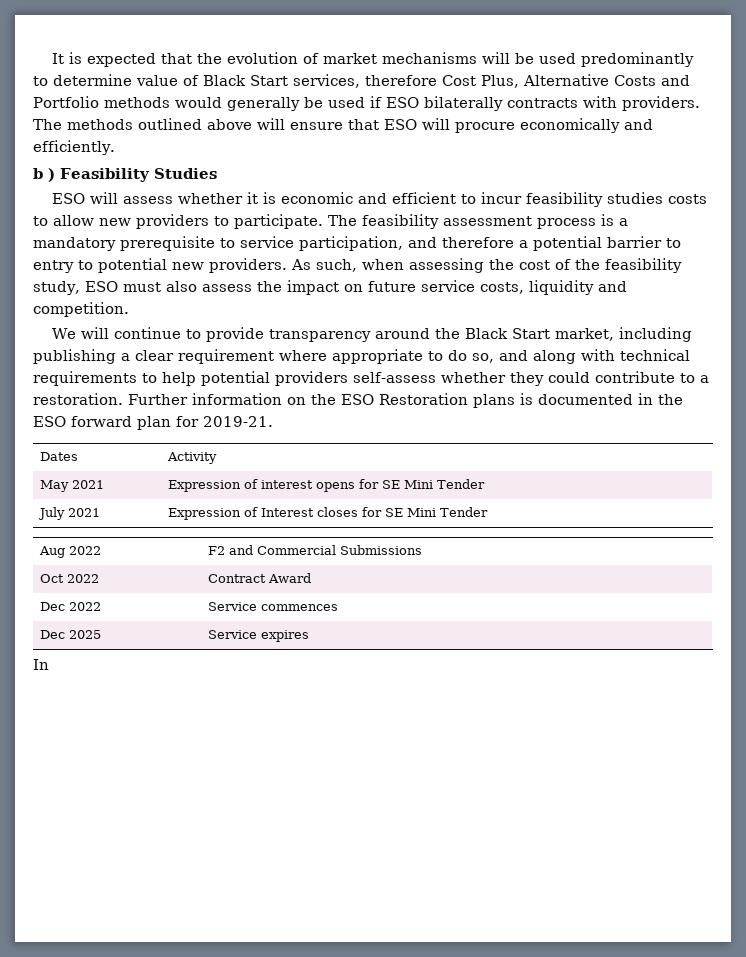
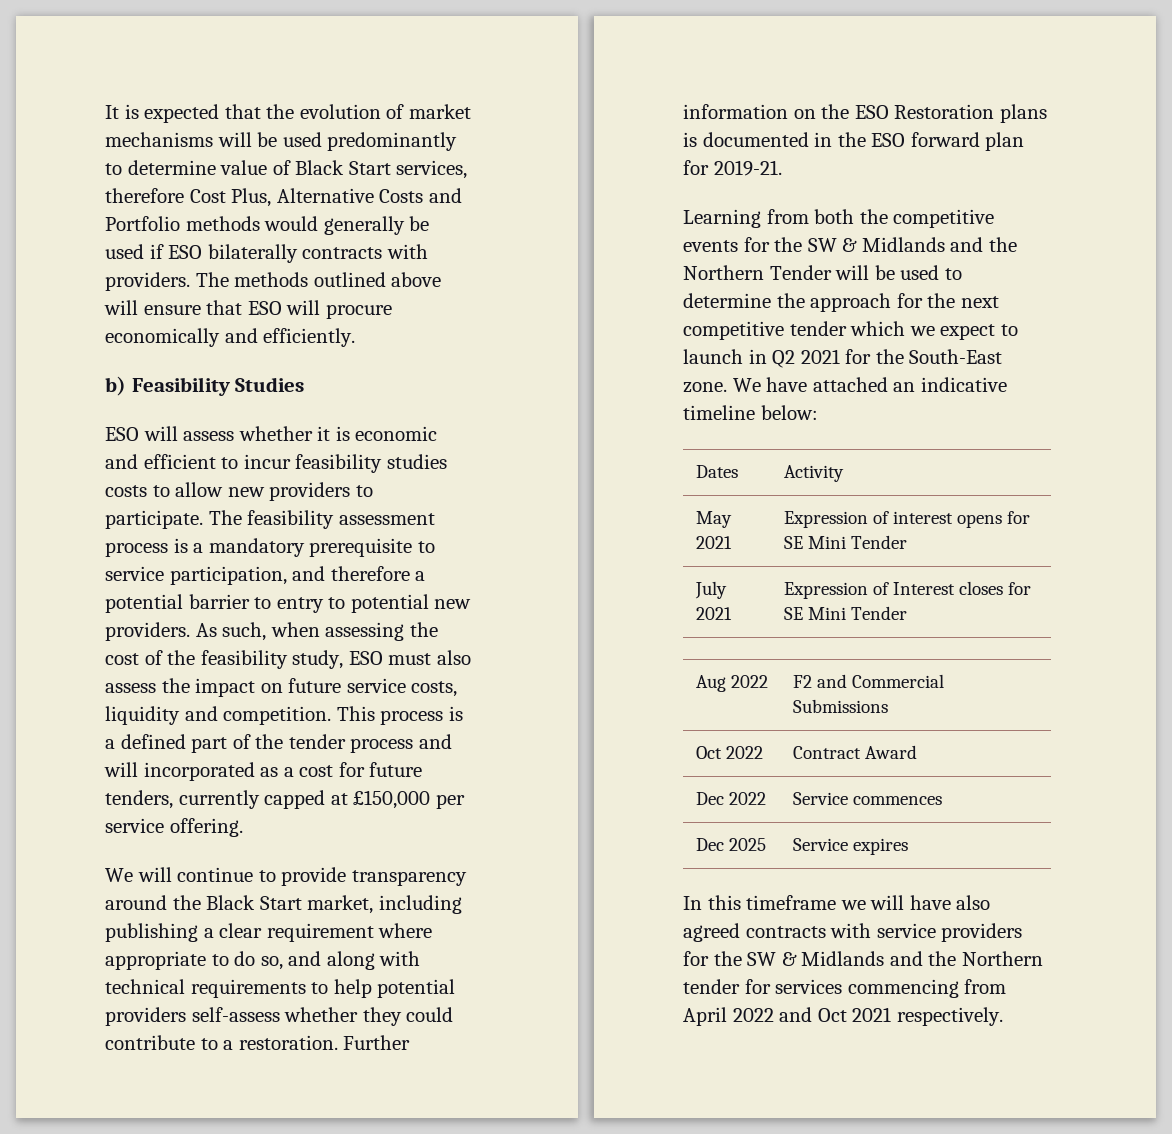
- b ) Feasibility Studies
+ b) Feasibility Studies
+ This process is a defined part of the tender process and will incorporated as a cost for future tenders, currently capped at £150,000 per service offering.
+ Learning from both the competitive events for the SW & Midlands and the Northern Tender will be used to determine the approach for the next competitive tender which we expect to launch in Q2 2021 for the South-East zone. We have attached an indicative timeline below:
- In
+ In this timeframe we will have also agreed contracts with service providers for the SW & Midlands and the Northern tender for services commencing from April 2022 and Oct 2021 respectively.

